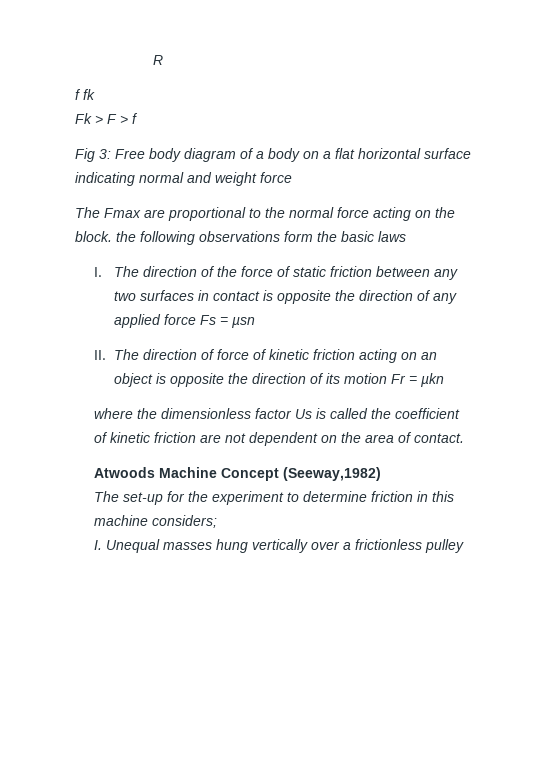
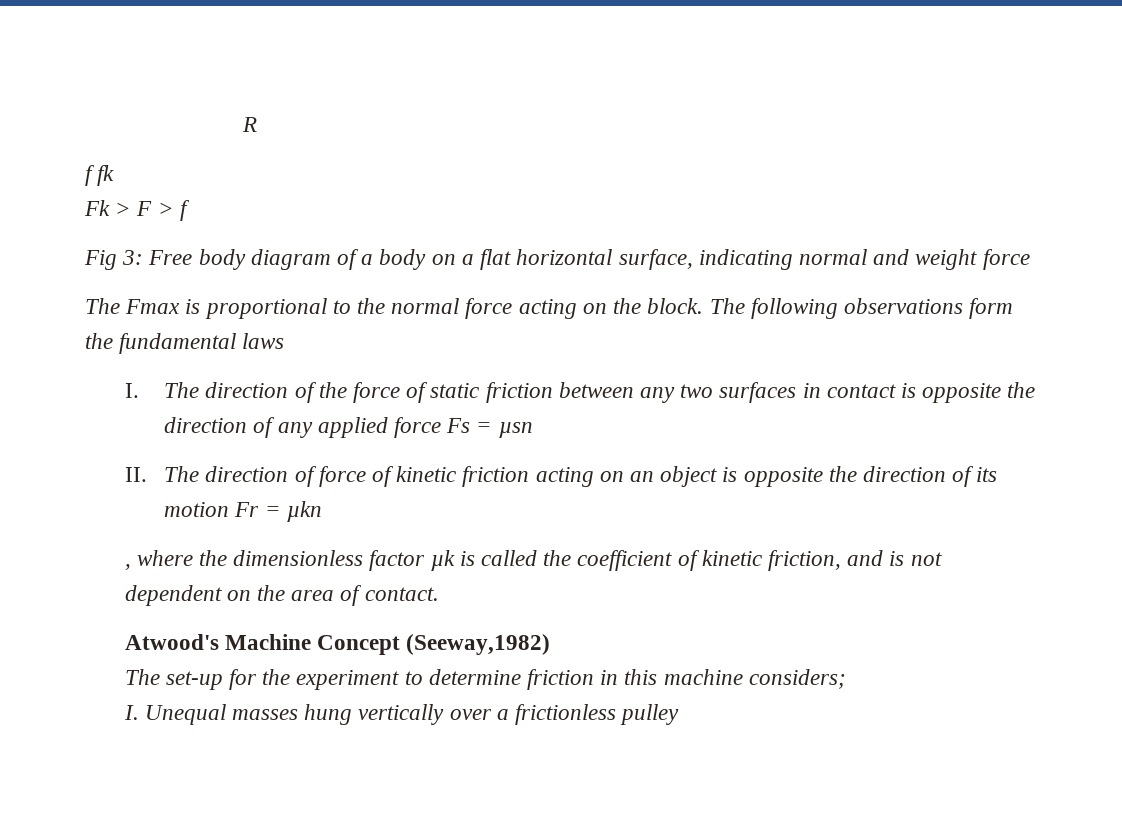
- Fig 3: Free body diagram of a body on a flat horizontal surface indicating normal and weight force
+ Fig 3: Free body diagram of a body on a flat horizontal surface, indicating normal and weight force
- The Fmax are proportional to the normal force acting on the block. the following observations form the basic laws
+ The Fmax is proportional to the normal force acting on the block. The following observations form the fundamental laws
- where the dimensionless factor Us is called the coefficient of kinetic friction are not dependent on the area of contact.
+ , where the dimensionless factor µk is called the coefficient of kinetic friction, and is not dependent on the area of contact.
- Atwoods Machine Concept (Seeway,1982)
+ Atwood's Machine Concept (Seeway,1982)

